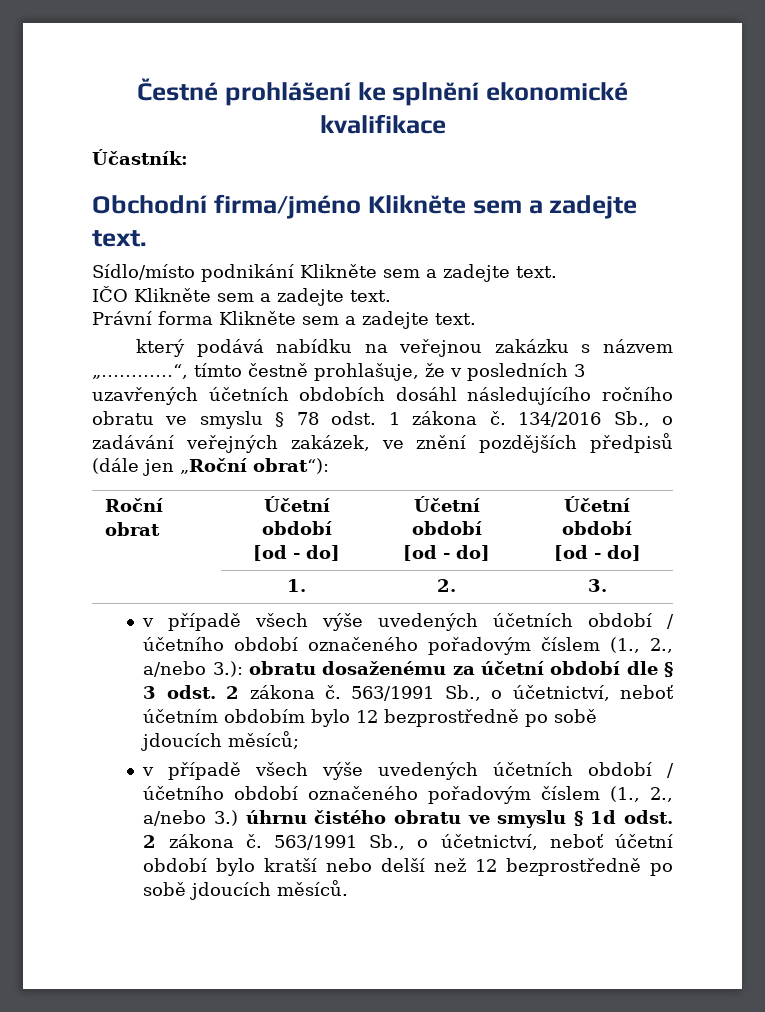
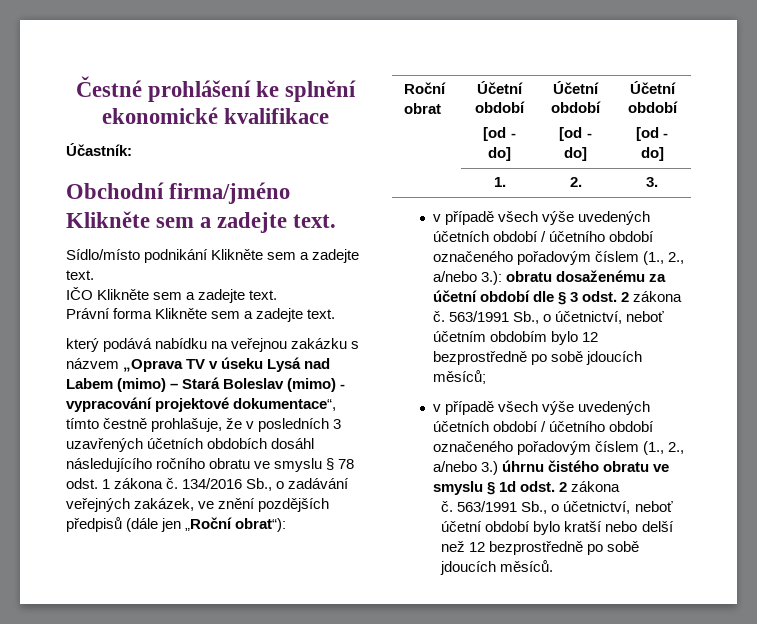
- který podává nabídku na veřejnou zakázku s názvem „…………“, tímto čestně prohlašuje, že v posledních 3 uzavřených účetních obdobích dosáhl následujícího ročního obratu ve smyslu § 78 odst. 1 zákona č.
+ který podává nabídku na veřejnou zakázku s názvem „Oprava TV v úseku Lysá nad Labem (mimo) – Stará Boleslav (mimo) - vypracování projektové dokumentace“, tímto čestně prohlašuje, že v posledních 3 uzavřených účetních obdobích dosáhl následujícího ročního obratu ve smyslu § 78 odst. 1 zákona č.
- v případě všech výše uvedených účetních období / účetního období označeného pořadovým číslem (1., 2., a/nebo 3.) úhrnu čistého obratu ve smyslu § 1d odst. 2 zákona č.
+ v případě všech výše uvedených účetních období / účetního období označeného pořadovým číslem (1., 2., a/nebo 3.) úhrnu čistého obratu ve smyslu § 1d odst. 2 zákona
+ č.

